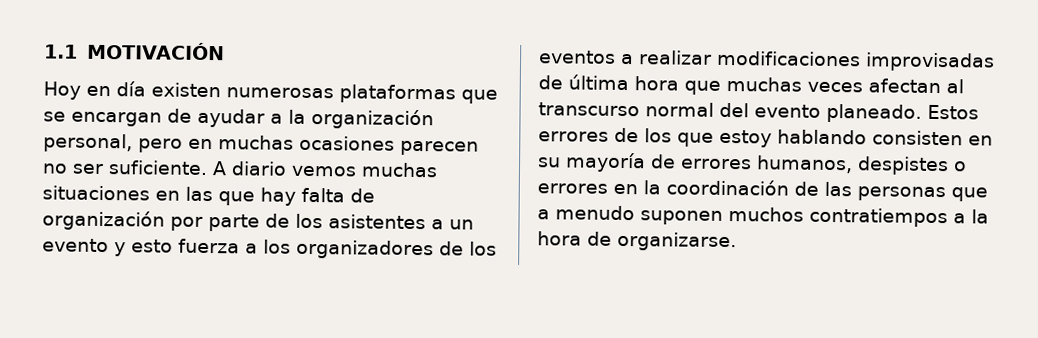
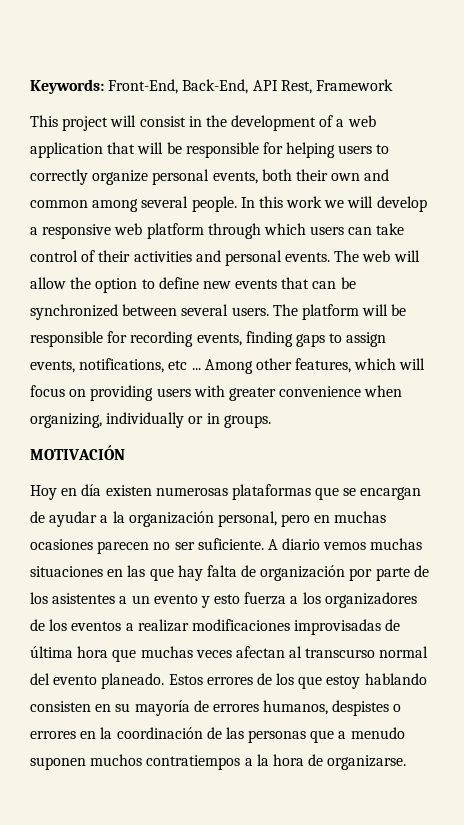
- 1.1 MOTIVACIÓN
+ Keywords: Front-End, Back-End, API Rest, Framework
+ This project will consist in the development of a web application that will be responsible for helping users to correctly organize personal events, both their own and common among several people. In this work we will develop a responsive web platform through which users can take control of their activities and personal events. The web will allow the option to define new events that can be synchronized between several users. The platform will be responsible for recording events, finding gaps to assign events, notifications, etc ... Among other features, which will focus on providing users with greater convenience when organizing, individually or in groups.
+ MOTIVACIÓN

